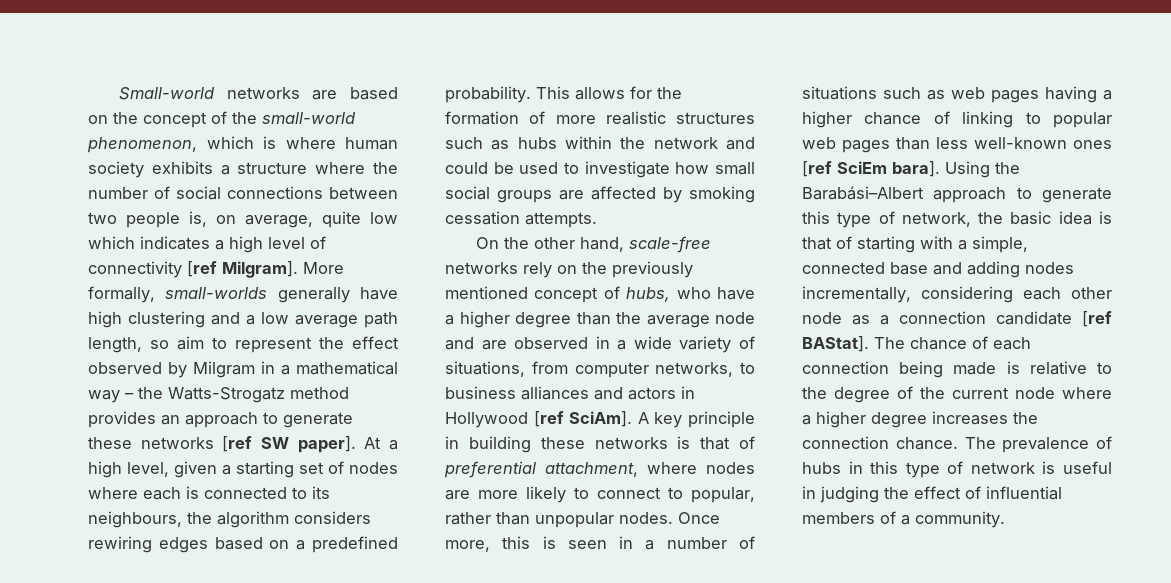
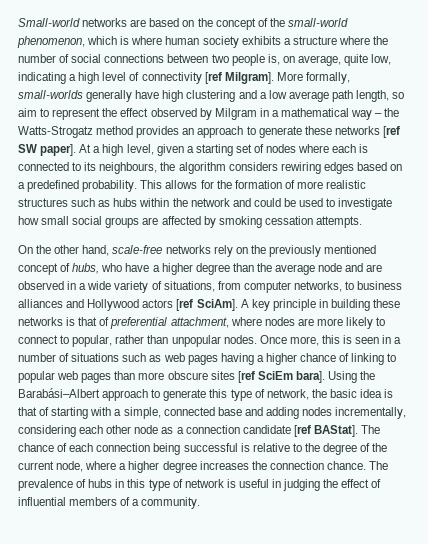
- Small-world networks are based on the concept of the small-world phenomenon, which is where human society exhibits a structure where the number of social connections between two people is, on average, quite low which indicates a high level of connectivity [ref Milgram].
+ Small-world networks are based on the concept of the small-world phenomenon, which is where human society exhibits a structure where the number of social connections between two people is, on average, quite low, indicating a high level of connectivity [ref Milgram].
- On the other hand, scale-free networks rely on the previously mentioned concept of hubs, who have a higher degree than the average node and are observed in a wide variety of situations, from computer networks, to business alliances and actors in Hollywood [ref SciAm].
+ On the other hand, scale-free networks rely on the previously mentioned concept of hubs, who have a higher degree than the average node and are observed in a wide variety of situations, from computer networks, to business alliances and Hollywood actors [ref SciAm].
- Once more, this is seen in a number of situations such as web pages having a higher chance of linking to popular web pages than less well-known ones [ref SciEm bara].
+ Once more, this is seen in a number of situations such as web pages having a higher chance of linking to popular web pages than more obscure sites [ref SciEm bara].
- The chance of each connection being made is relative to the degree of the current node where a higher degree increases the connection chance.
+ The chance of each connection being successful is relative to the degree of the current node, where a higher degree increases the connection chance.

